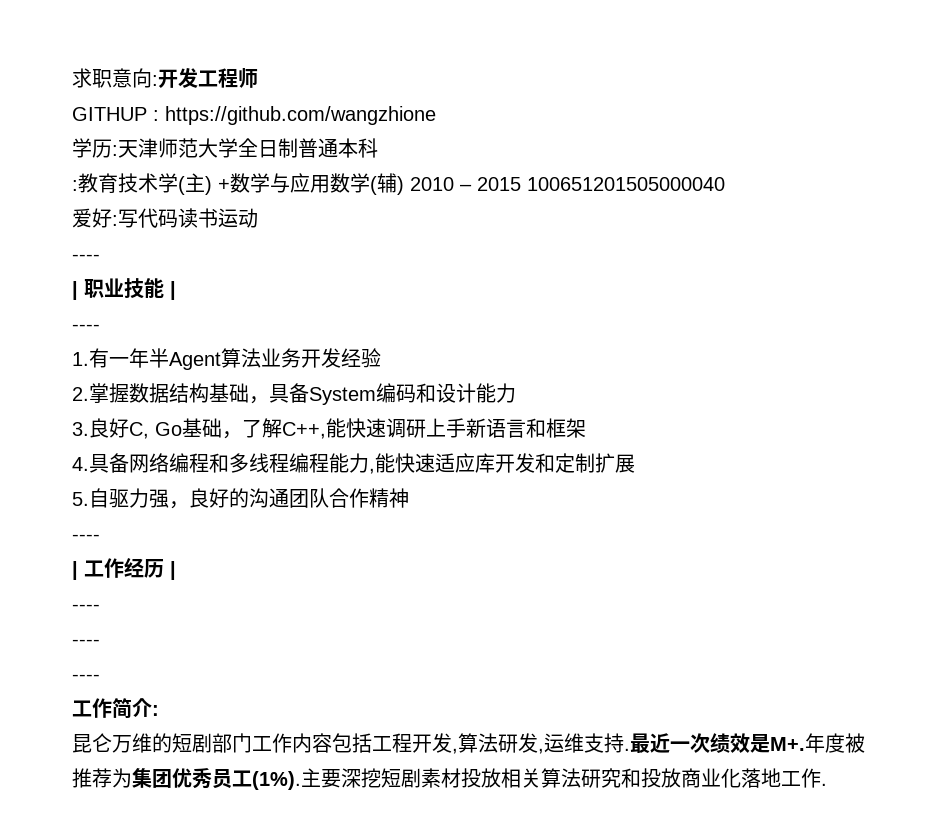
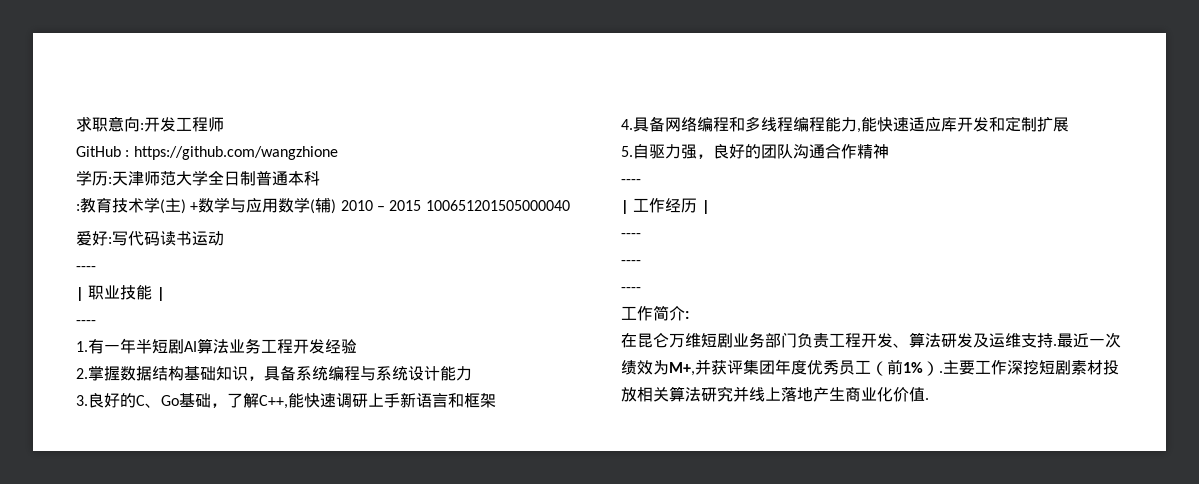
- GITHUP : https://github.com/wangzhione
+ GitHub : https://github.com/wangzhione
- 1.有一年半Agent算法业务开发经验
+ 1.有一年半短剧AI算法业务工程开发经验
- 2.掌握数据结构基础，具备System编码和设计能力
+ 2.掌握数据结构基础知识，具备系统编程与系统设计能力
- 3.良好C, Go基础，了解C++,能快速调研上手新语言和框架
+ 3.良好的C、Go基础，了解C++,能快速调研上手新语言和框架
- 5.自驱力强，良好的沟通团队合作精神
+ 5.自驱力强，良好的团队沟通合作精神
- 昆仑万维的短剧部门工作内容包括工程开发,算法研发,运维支持.
+ 在昆仑万维短剧业务部门负责工程开发、算法研发及运维支持.
- 最近一次绩效是M+.年度被推荐为集团优秀员工(1%).主要深挖短剧素材投放相关算法研究和投放商业化落地工作.
+ 最近一次绩效为M+,并获评集团年度优秀员工（前1%）.主要工作深挖短剧素材投放相关算法研究并线上落地产生商业化价值.

